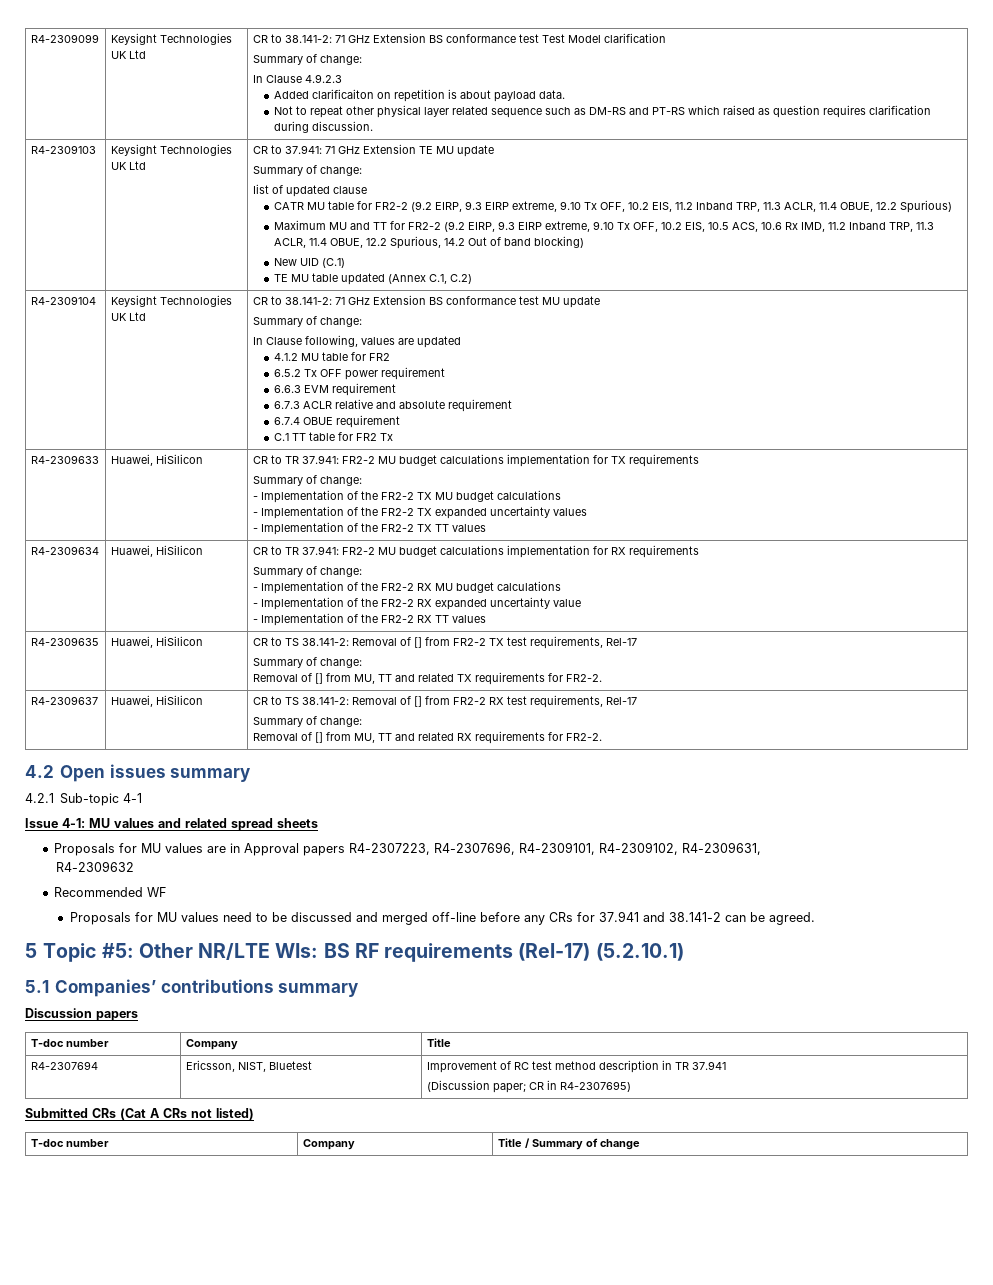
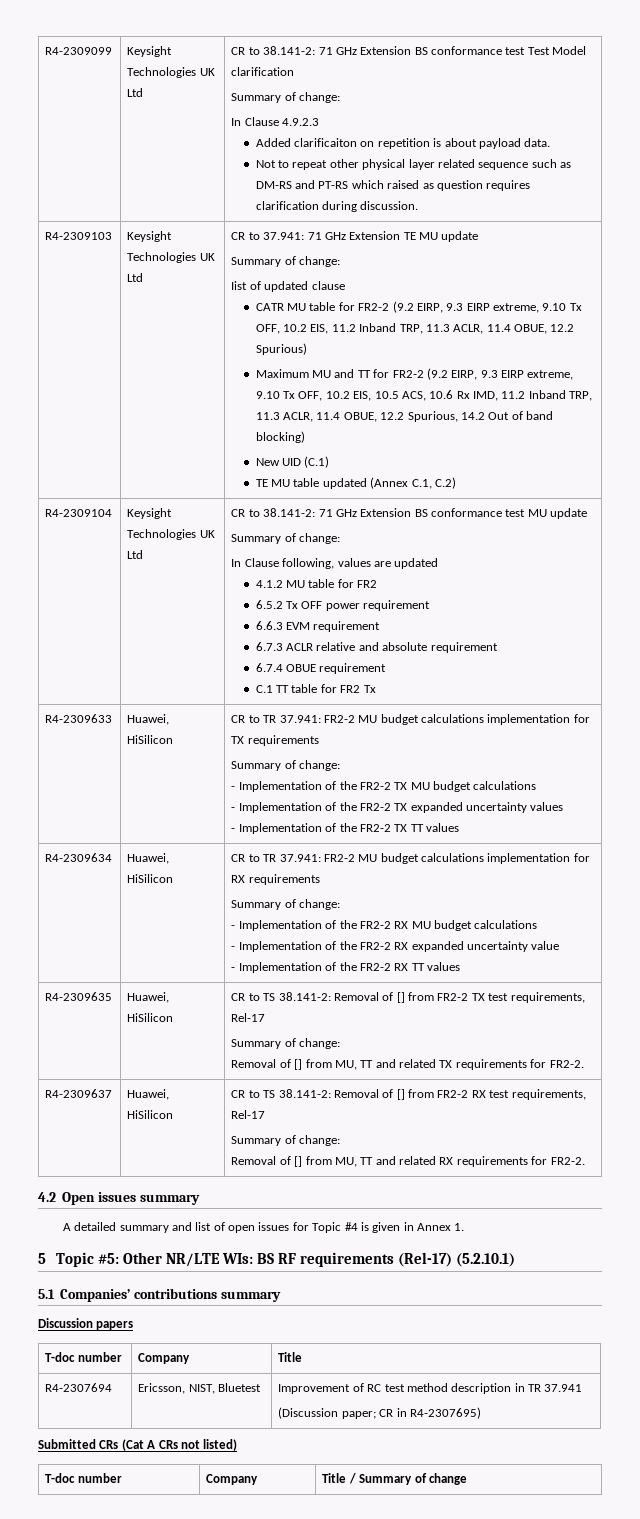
- 4.2.1 Sub-topic 4-1
- Issue 4-1: MU values and related spread sheets
- Proposals for MU values are in Approval papers R4-2307223, R4-2307696, R4-2309101, R4-2309102, R4-2309631,
- R4-2309632
- Recommended WF
- Proposals for MU values need to be discussed and merged off-line before any CRs for 37.941 and 38.141-2 can be agreed.
+ A detailed summary and list of open issues for Topic #4 is given in Annex 1.

